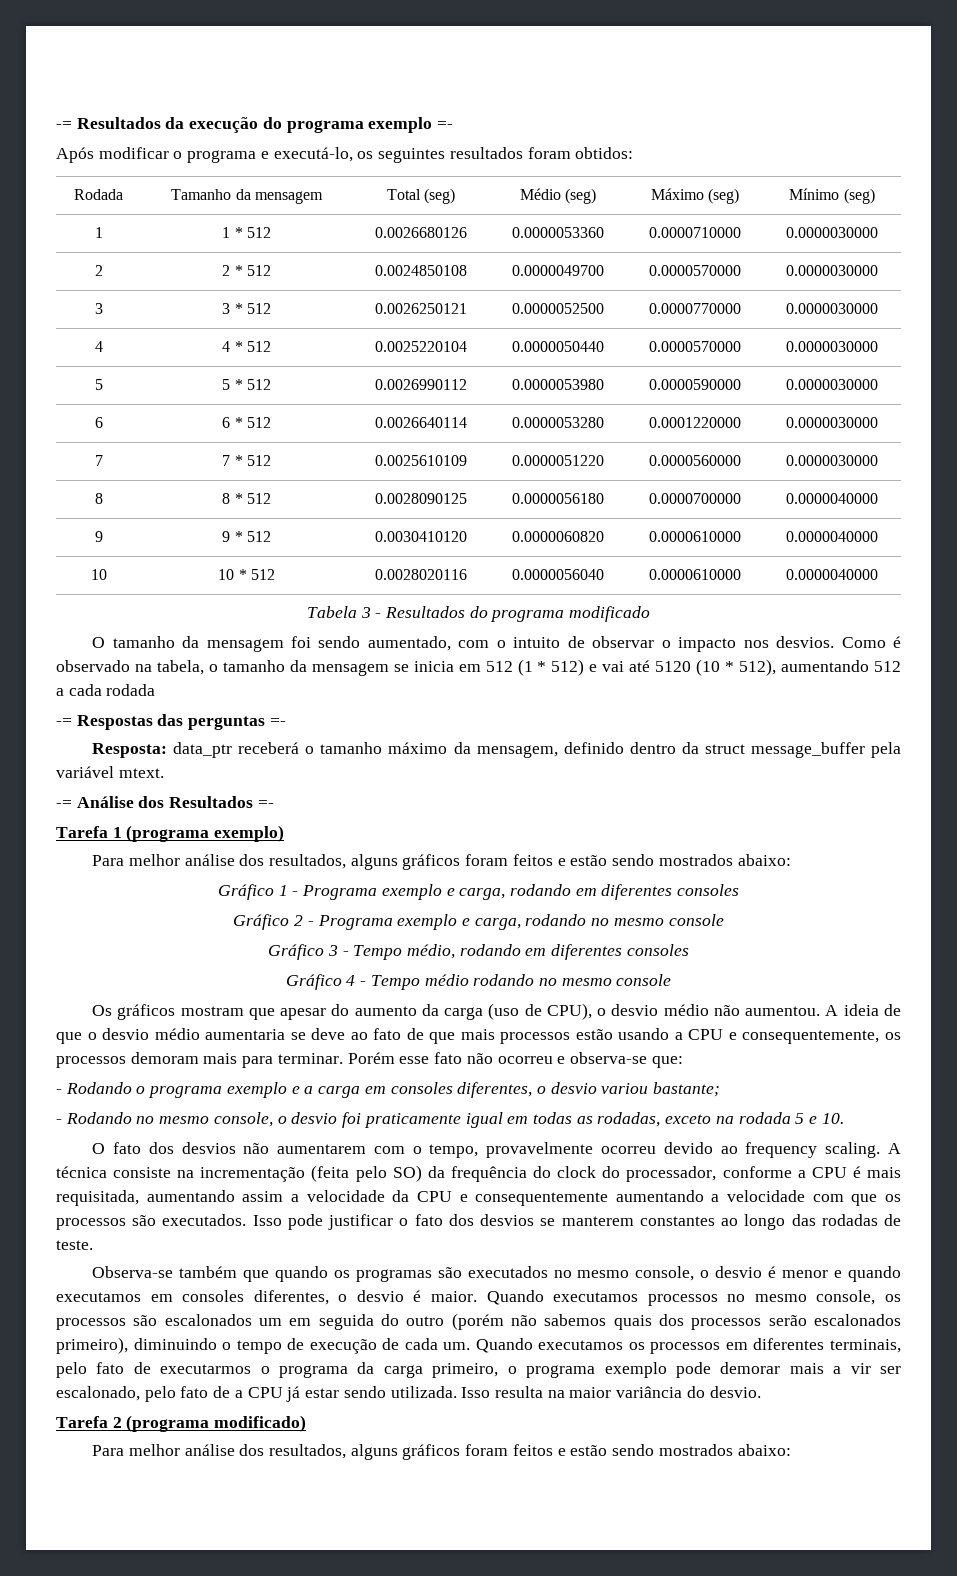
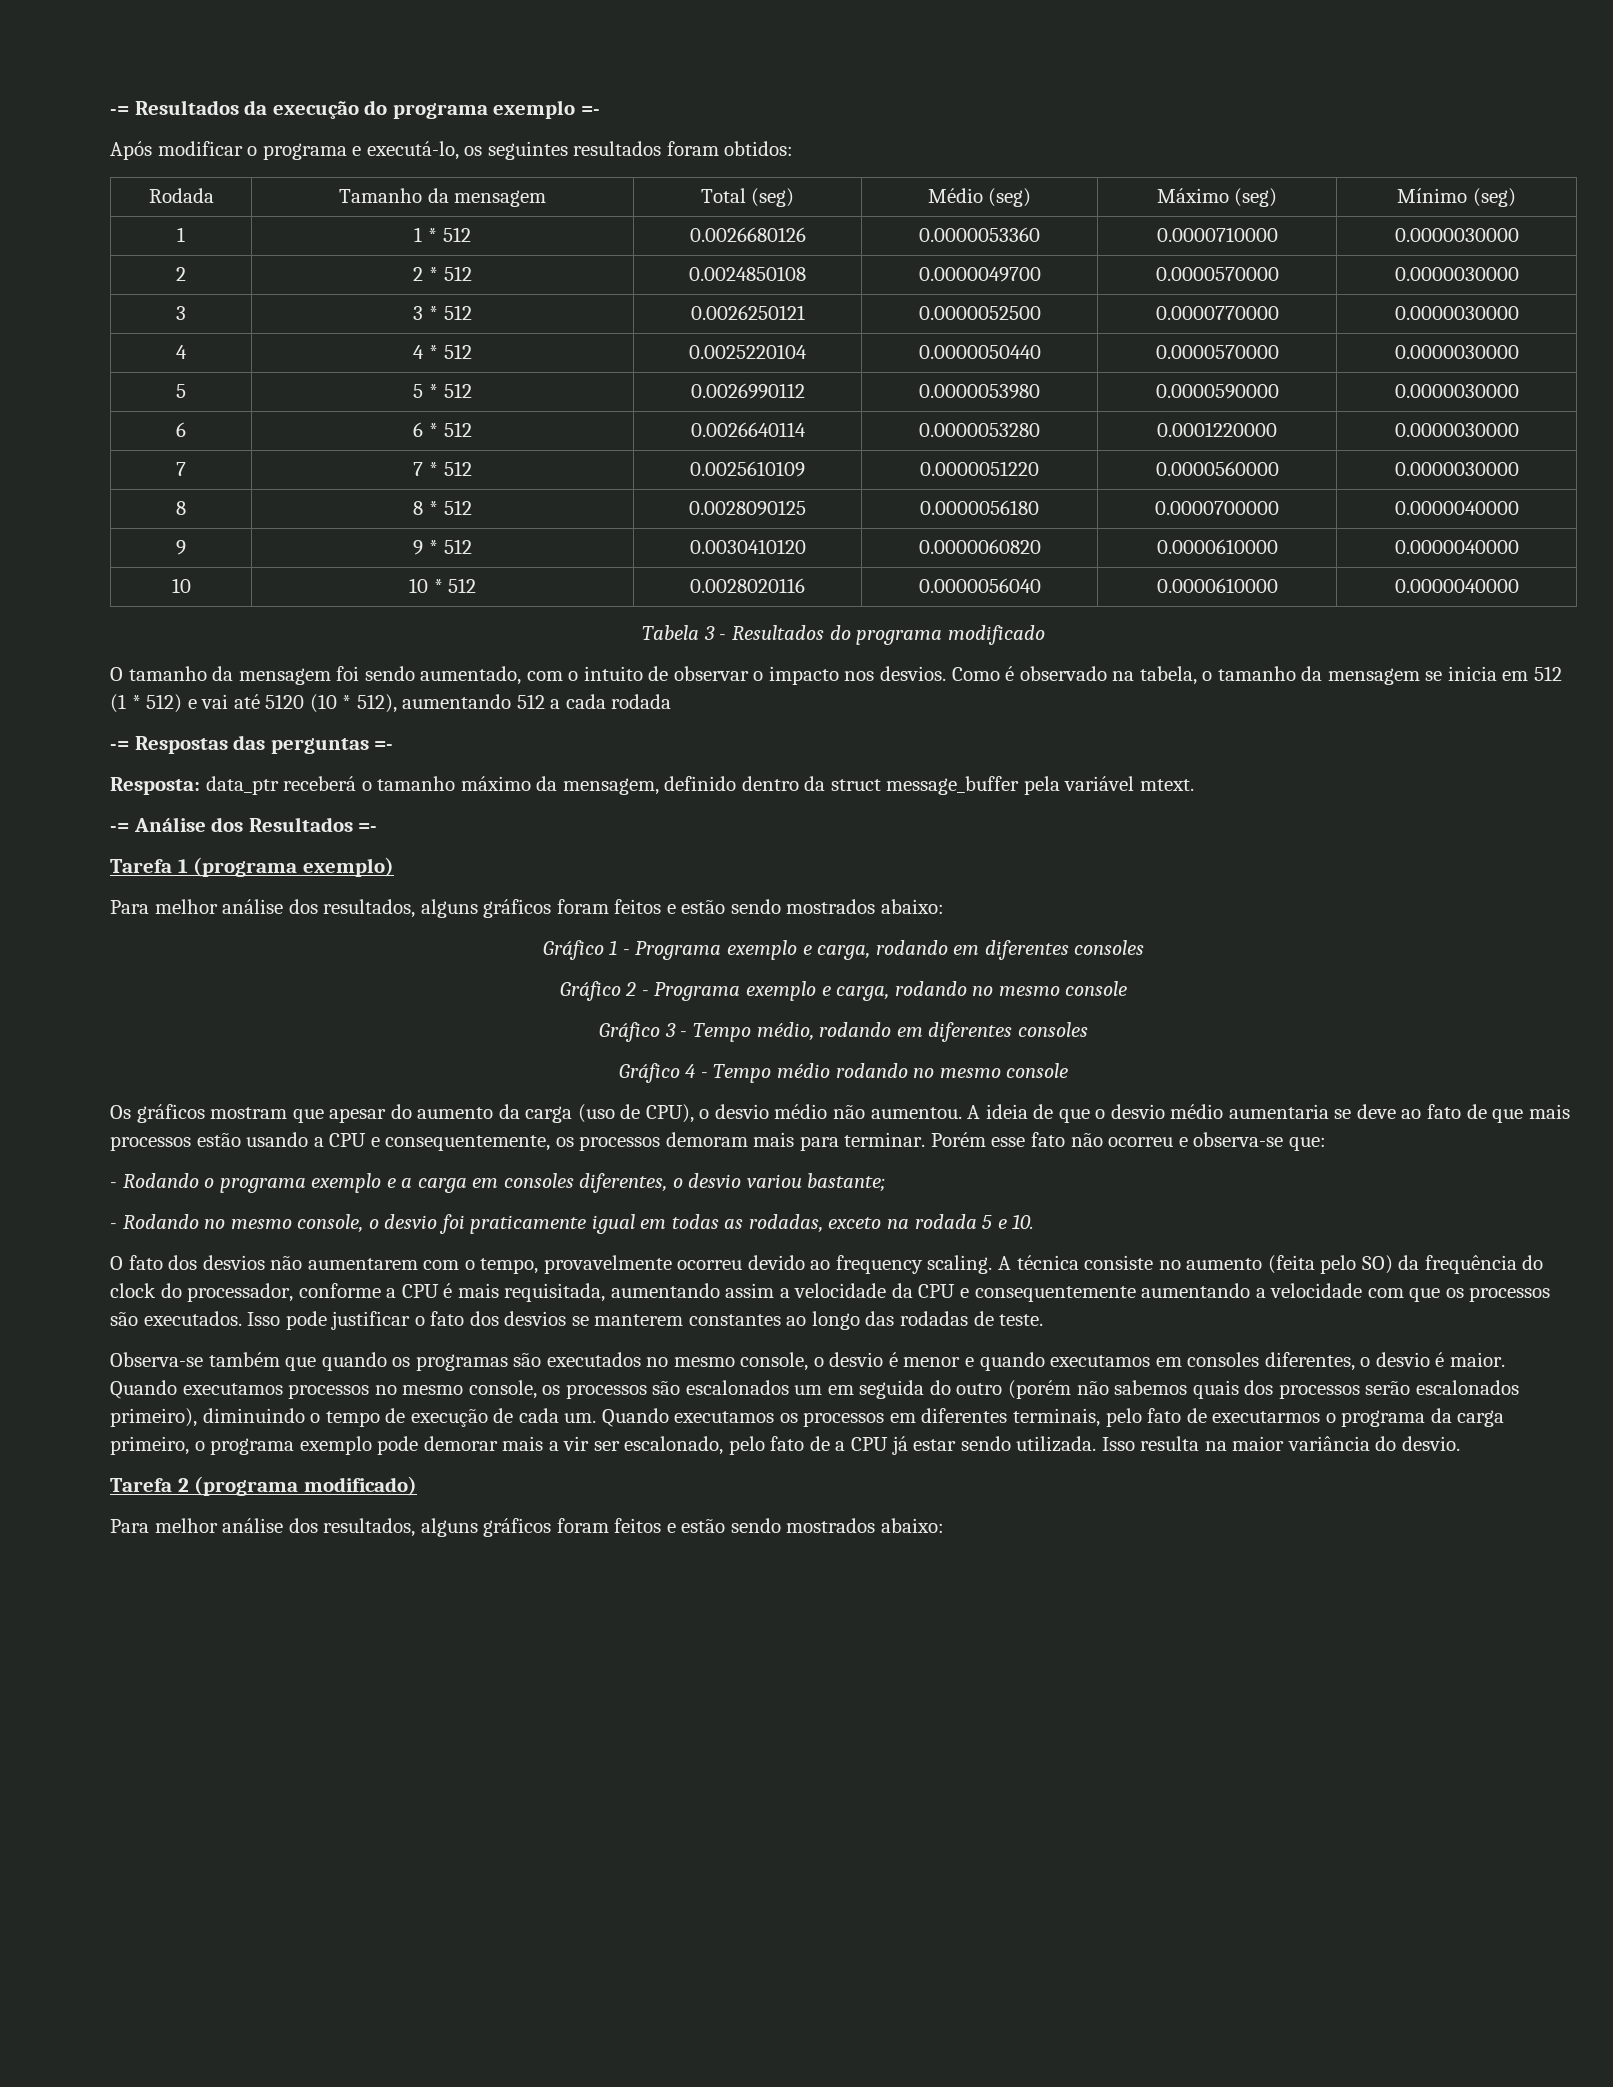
- A técnica consiste na incrementação (feita pelo SO) da frequência do clock do processador, conforme a CPU é mais requisitada, aumentando assim a velocidade da CPU e consequentemente aumentando a velocidade com que os processos são executados.
+ A técnica consiste no aumento (feita pelo SO) da frequência do clock do processador, conforme a CPU é mais requisitada, aumentando assim a velocidade da CPU e consequentemente aumentando a velocidade com que os processos são executados.

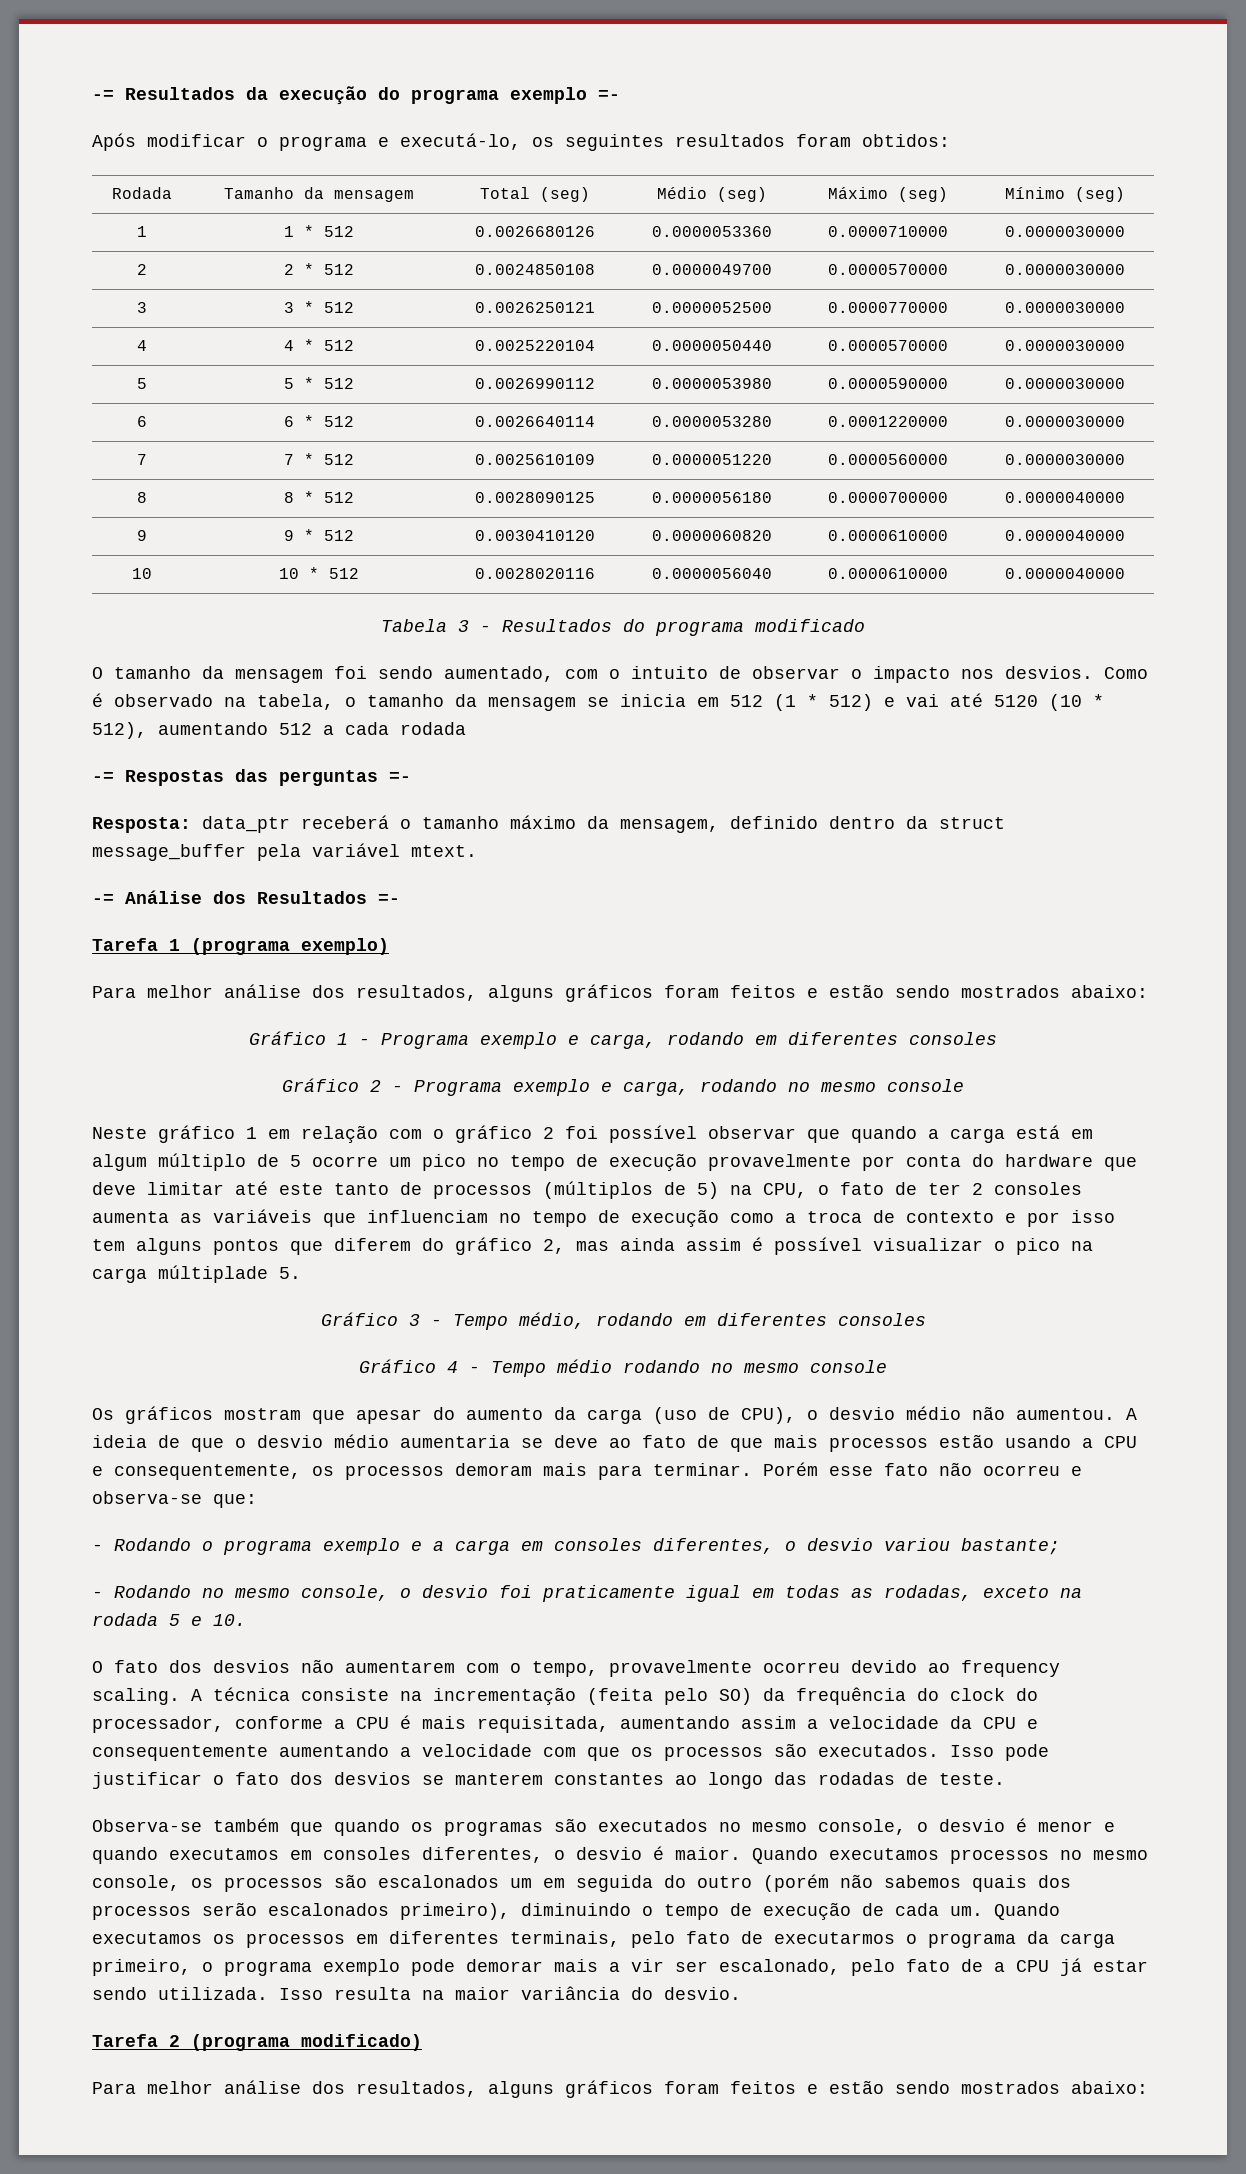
+ Neste gráfico 1 em relação com o gráfico 2 foi possível observar que quando a carga está em algum múltiplo de 5 ocorre um pico no tempo de execução provavelmente por conta do hardware que deve limitar até este tanto de processos (múltiplos de 5) na CPU, o fato de ter 2 consoles aumenta as variáveis que influenciam no tempo de execução como a troca de contexto e por isso tem alguns pontos que diferem do gráfico 2, mas ainda assim é possível visualizar o pico na carga múltiplade 5.
- A técnica consiste no aumento (feita pelo SO) da frequência do clock do processador, conforme a CPU é mais requisitada, aumentando assim a velocidade da CPU e consequentemente aumentando a velocidade com que os processos são executados.
+ A técnica consiste na incrementação (feita pelo SO) da frequência do clock do processador, conforme a CPU é mais requisitada, aumentando assim a velocidade da CPU e consequentemente aumentando a velocidade com que os processos são executados.

